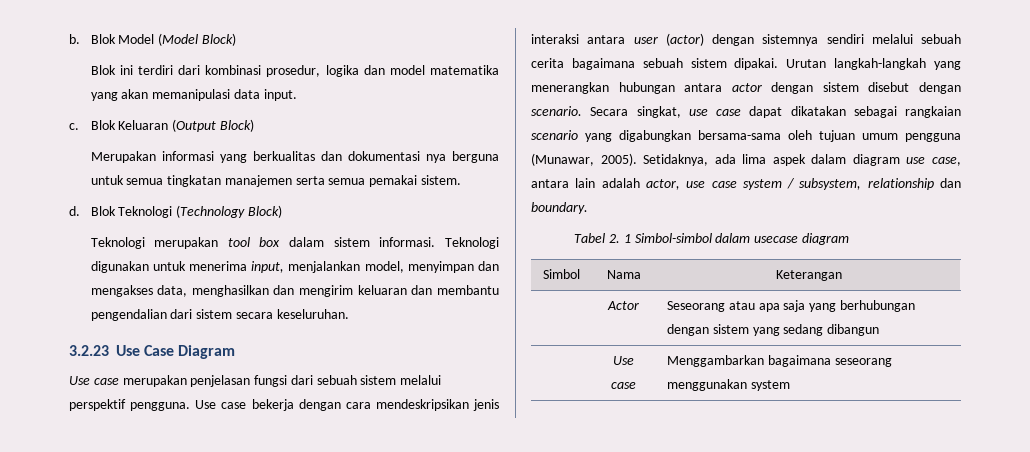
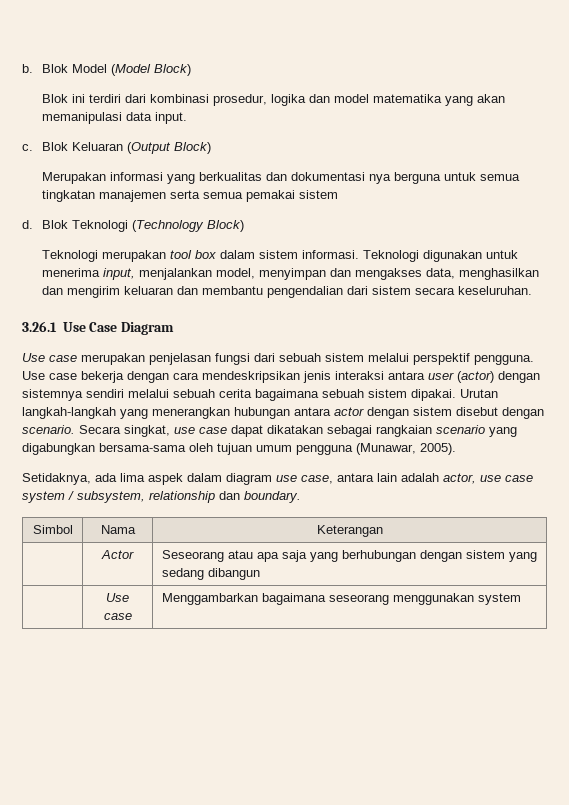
- Merupakan informasi yang berkualitas dan dokumentasi nya berguna untuk semua tingkatan manajemen serta semua pemakai sistem.
+ Merupakan informasi yang berkualitas dan dokumentasi nya berguna untuk semua tingkatan manajemen serta semua pemakai sistem
- 3.2.23 Use Case Diagram
+ 3.26.1 Use Case Diagram
- Secara singkat, use case dapat dikatakan sebagai rangkaian scenario yang digabungkan bersama-sama oleh tujuan umum pengguna (Munawar, 2005). Setidaknya, ada lima aspek dalam diagram use case, antara lain adalah actor, use case system / subsystem, relationship dan boundary.
+ Secara singkat, use case dapat dikatakan sebagai rangkaian scenario yang digabungkan bersama-sama oleh tujuan umum pengguna (Munawar, 2005).
+ Setidaknya, ada lima aspek dalam diagram use case, antara lain adalah actor, use case system / subsystem, relationship dan boundary.
- Tabel 2. 1 Simbol-simbol dalam usecase diagram

